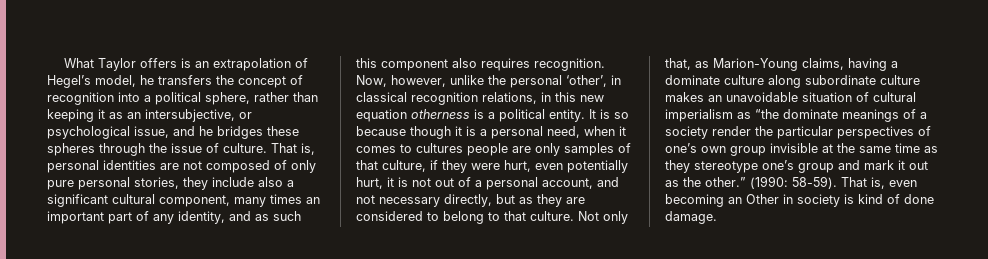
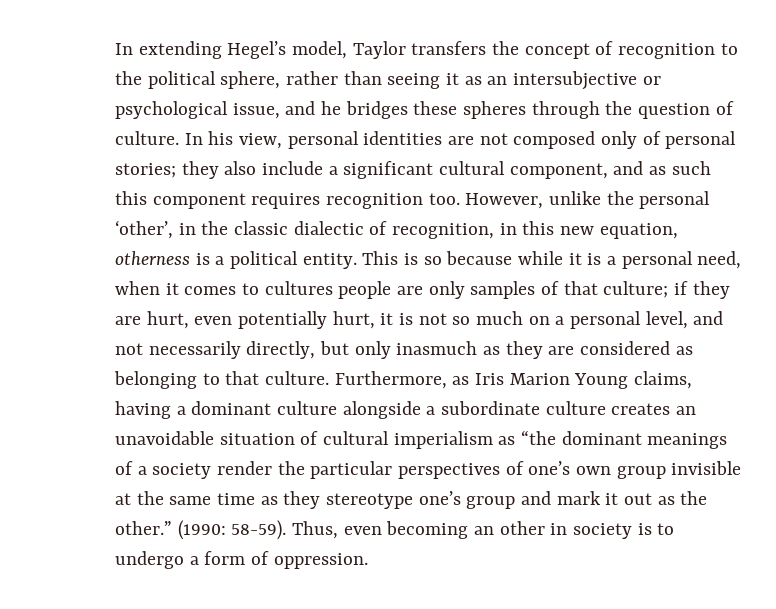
- What Taylor offers is an extrapolation of Hegel’s model, he transfers the concept of recognition into a political sphere, rather than keeping it as an intersubjective, or psychological issue, and he bridges these spheres through the issue of culture.
+ In extending Hegel’s model, Taylor transfers the concept of recognition to the political sphere, rather than seeing it as an intersubjective or psychological issue, and he bridges these spheres through the question of culture.
- That is, personal identities are not composed of only pure personal stories, they include also a significant cultural component, many times an important part of any identity, and as such this component also requires recognition. Now, however, unlike the personal ‘other’, in classical recognition relations, in this new equation otherness is a political entity.
+ In his view, personal identities are not composed only of personal stories; they also include a significant cultural component, and as such this component requires recognition too. However, unlike the personal ‘other’, in the classic dialectic of recognition, in this new equation, otherness is a political entity.
- It is so because though it is a personal need, when it comes to cultures people are only samples of that culture, if they were hurt, even potentially hurt, it is not out of a personal account, and not necessary directly, but as they are considered to belong to that culture.
+ This is so because while it is a personal need, when it comes to cultures people are only samples of that culture; if they are hurt, even potentially hurt, it is not so much on a personal level, and not necessarily directly, but only inasmuch as they are considered as belonging to that culture.
- Not only that, as Marion-Young claims, having a dominate culture along subordinate culture makes an unavoidable situation of cultural imperialism as “the dominate meanings of a society render the particular perspectives of one’s own group invisible at the same time as they stereotype one’s group and mark it out as the other.”
+ Furthermore, as Iris Marion Young claims, having a dominant culture alongside a subordinate culture creates an unavoidable situation of cultural imperialism as “the dominant meanings of a society render the particular perspectives of one’s own group invisible at the same time as they stereotype one’s group and mark it out as the other.”
- That is, even becoming an Other in society is kind of done damage.
+ Thus, even becoming an other in society is to undergo a form of oppression.

